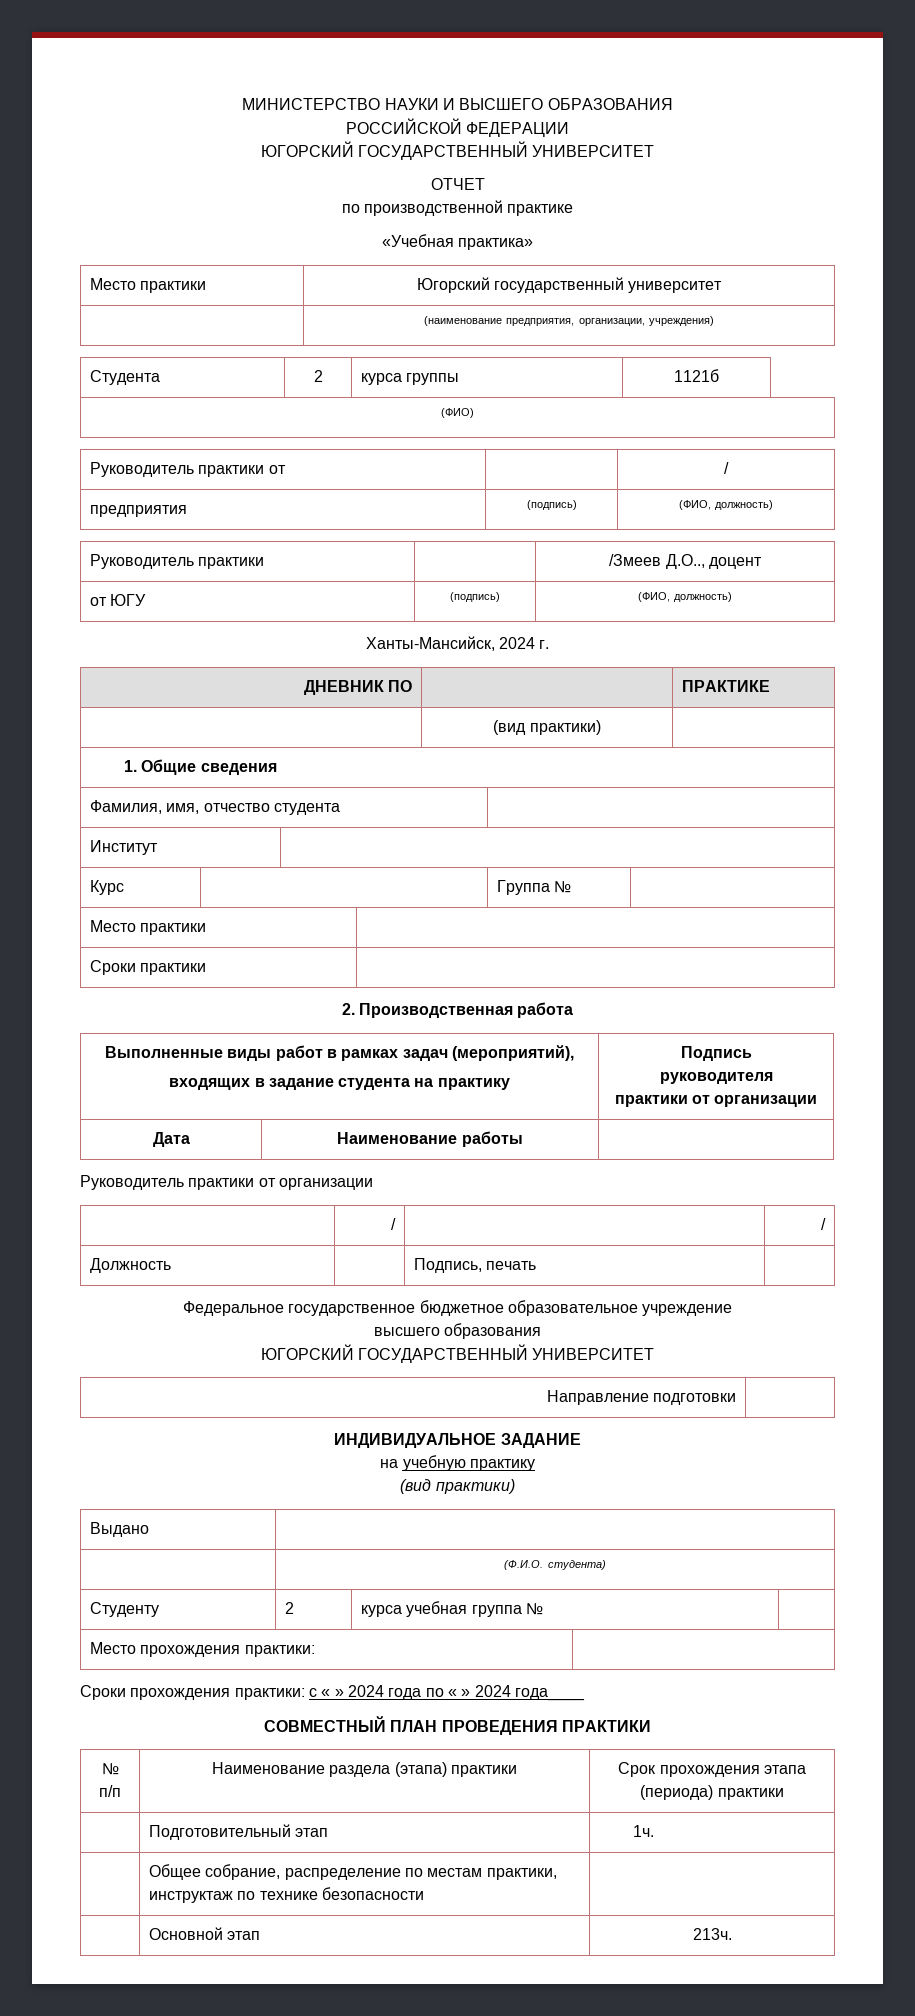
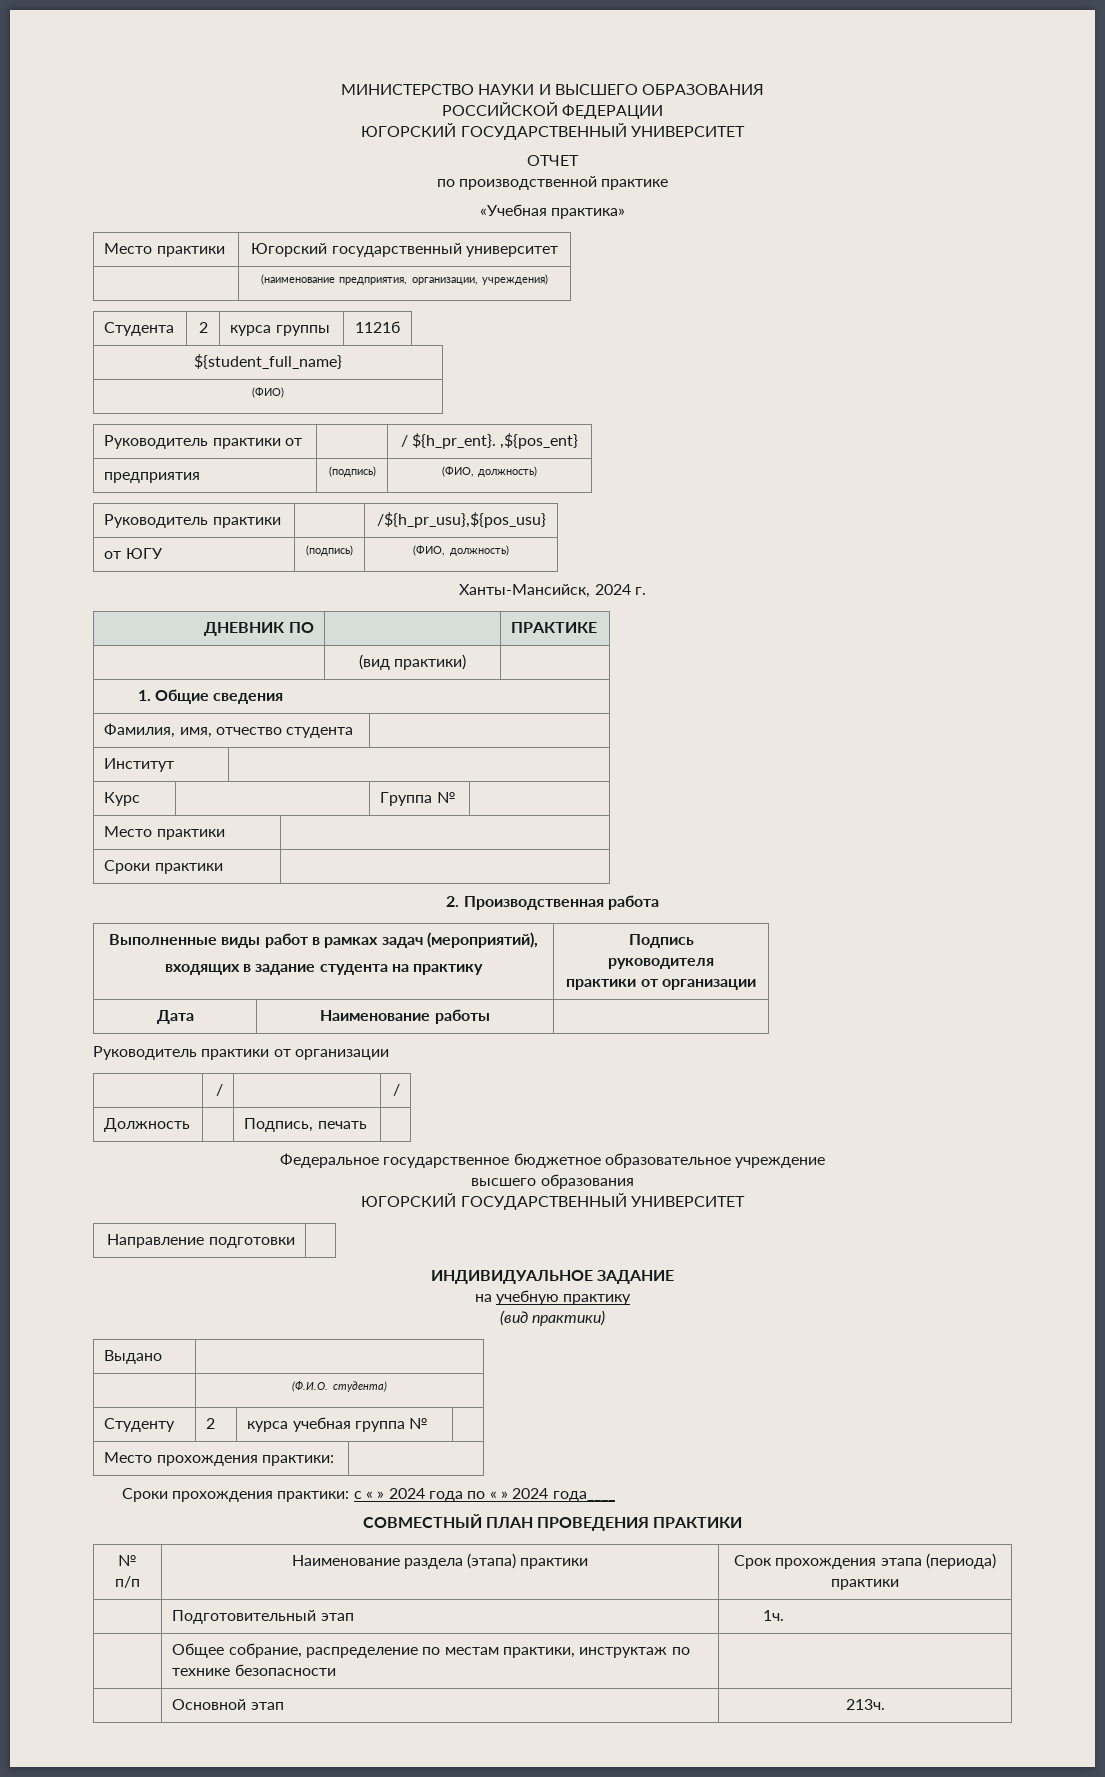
+ ${student_full_name}
- Руководитель практики от | | /
+ Руководитель практики от | | / ${h_pr_ent}. ,${pos_ent}
- Руководитель практики | | /Змеев Д.О.., доцент
+ Руководитель практики | | /${h_pr_usu},${pos_usu}

